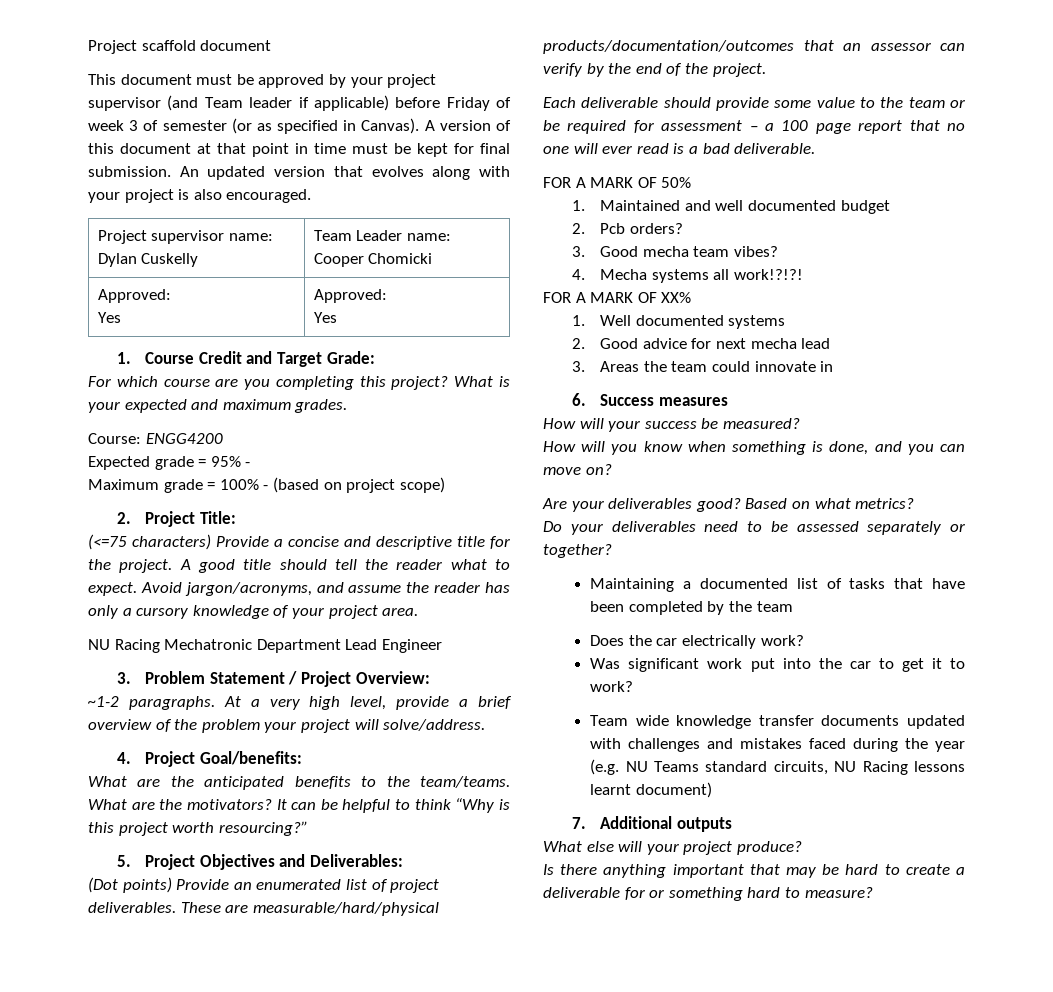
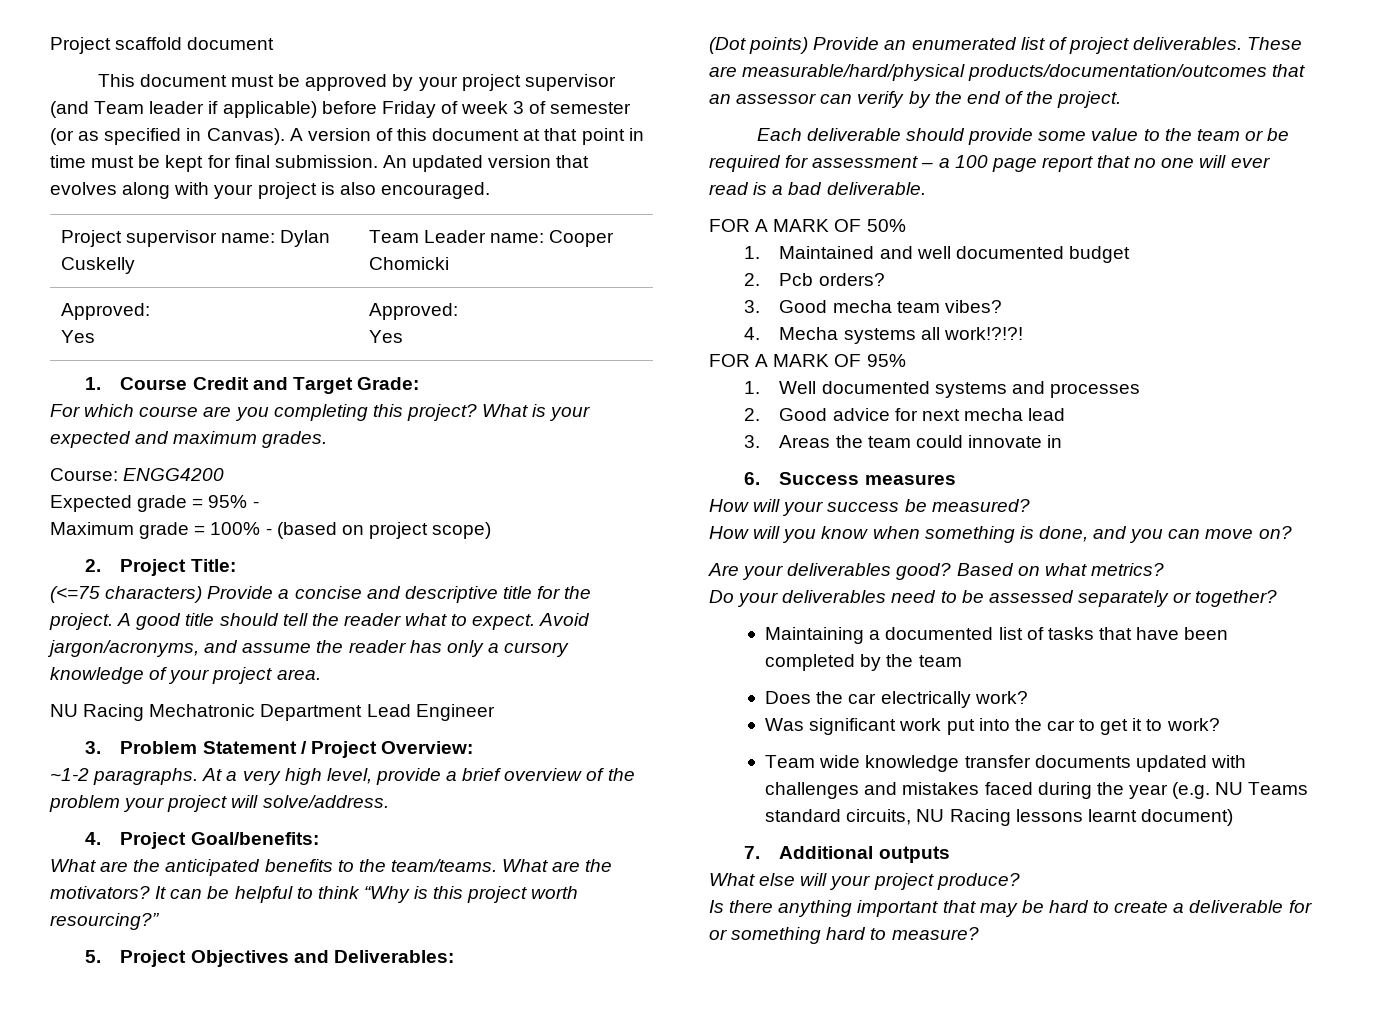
- FOR A MARK OF XX%
+ FOR A MARK OF 95%
- 1. Well documented systems
+ 1. Well documented systems and processes

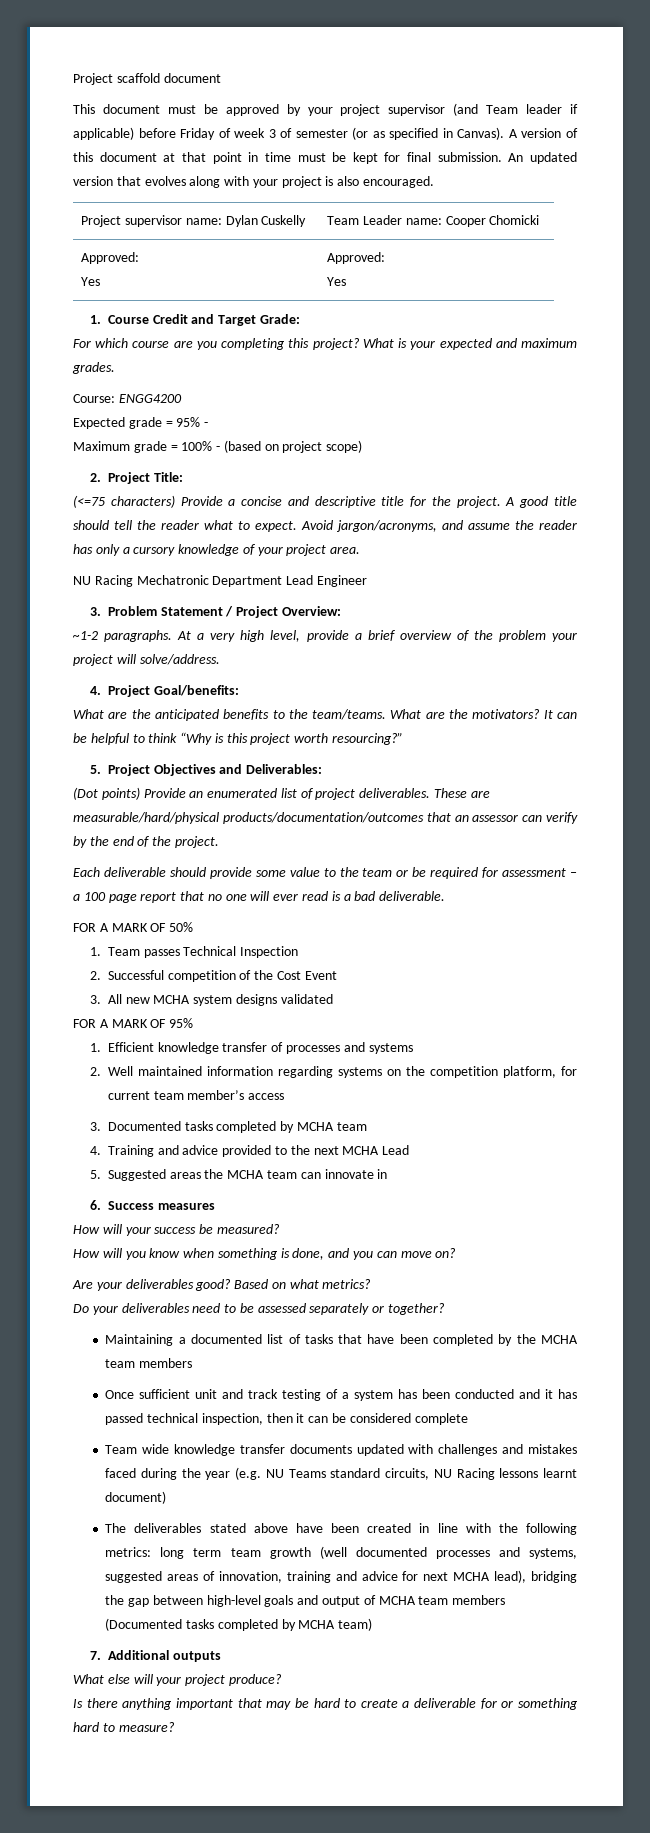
- 1. Maintained and well documented budget
- 2. Pcb orders?
- 3. Good mecha team vibes?
- 4. Mecha systems all work!?!?!
+ 1. Team passes Technical Inspection
+ 2. Successful competition of the Cost Event
+ 3. All new MCHA system designs validated
- 1. Well documented systems and processes
- 2. Good advice for next mecha lead
- 3. Areas the team could innovate in
+ 1. Efficient knowledge transfer of processes and systems
+ 2. Well maintained information regarding systems on the competition platform, for current team member’s access
+ 3. Documented tasks completed by MCHA team
+ 4. Training and advice provided to the next MCHA Lead
+ 5. Suggested areas the MCHA team can innovate in
- Maintaining a documented list of tasks that have been completed by the team
- Does the car electrically work?
- Was significant work put into the car to get it to work?
+ Maintaining a documented list of tasks that have been completed by the MCHA team members
+ Once sufficient unit and track testing of a system has been conducted and it has passed technical inspection, then it can be considered complete
+ The deliverables stated above have been created in line with the following metrics: long term team growth (well documented processes and systems, suggested areas of innovation, training and advice for next MCHA lead), bridging the gap between high-level goals and output of MCHA team members (Documented tasks completed by MCHA team)

